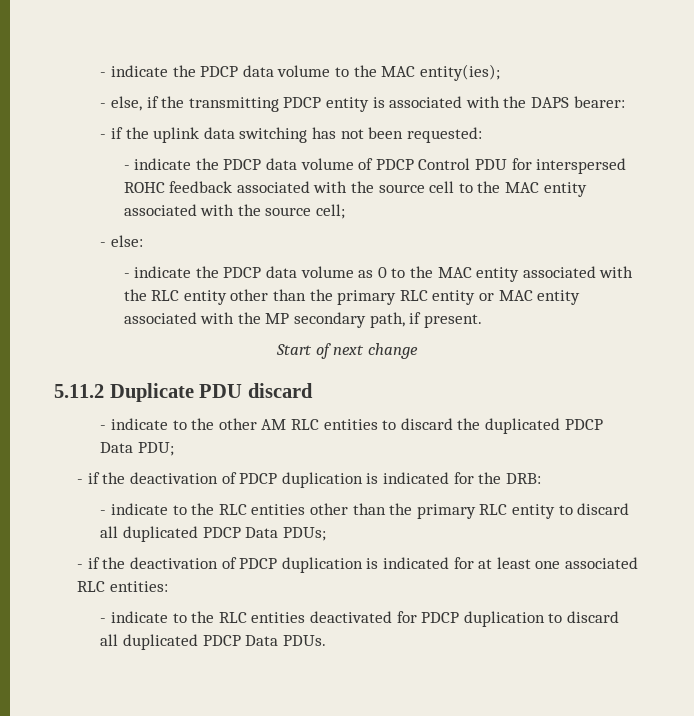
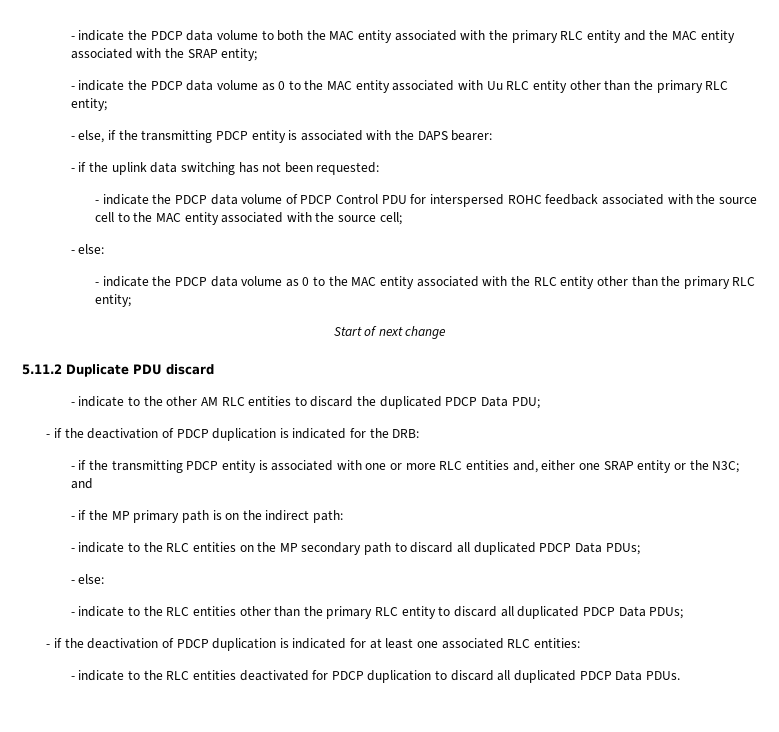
- - indicate the PDCP data volume to the MAC entity(ies);
+ - indicate the PDCP data volume to both the MAC entity associated with the primary RLC entity and the MAC entity associated with the SRAP entity;
+ - indicate the PDCP data volume as 0 to the MAC entity associated with Uu RLC entity other than the primary RLC entity;
- - indicate the PDCP data volume as 0 to the MAC entity associated with the RLC entity other than the primary RLC entity or MAC entity associated with the MP secondary path, if present.
+ - indicate the PDCP data volume as 0 to the MAC entity associated with the RLC entity other than the primary RLC entity;
+ - if the transmitting PDCP entity is associated with one or more RLC entities and, either one SRAP entity or the N3C; and
+ - if the MP primary path is on the indirect path:
+ - indicate to the RLC entities on the MP secondary path to discard all duplicated PDCP Data PDUs;
+ - else:

